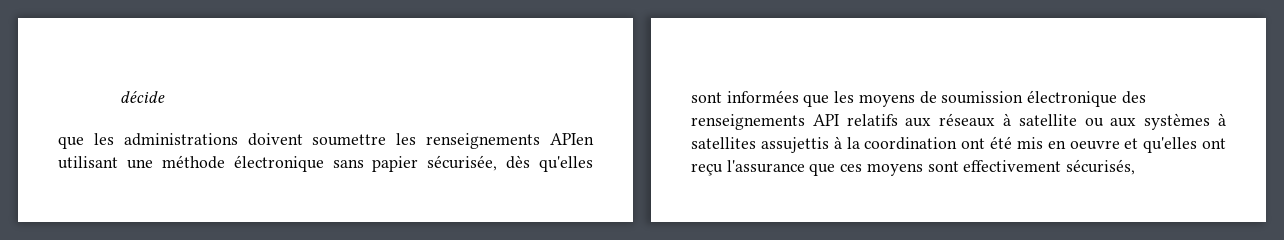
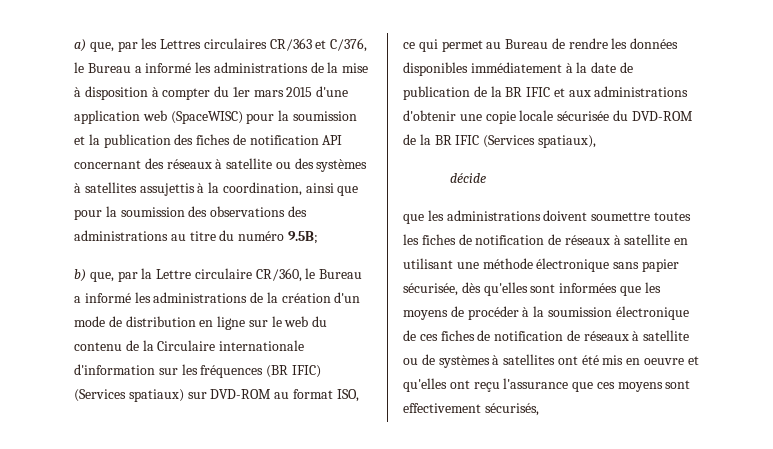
+ a) que, par les Lettres circulaires CR/363 et C/376, le Bureau a informé les administrations de la mise à disposition à compter du 1er mars 2015 d'une application web (SpaceWISC) pour la soumission et la publication des fiches de notification API concernant des réseaux à satellite ou des systèmes à satellites assujettis à la coordination, ainsi que pour la soumission des observations des administrations au titre du numéro 9.5B;
+ b) que, par la Lettre circulaire CR/360, le Bureau a informé les administrations de la création d'un mode de distribution en ligne sur le web du contenu de la Circulaire internationale d'information sur les fréquences (BR IFIC) (Services spatiaux) sur DVD-ROM au format ISO, ce qui permet au Bureau de rendre les données disponibles immédiatement à la date de publication de la BR IFIC et aux administrations d'obtenir une copie locale sécurisée du DVD-ROM de la BR IFIC (Services spatiaux),
- que les administrations doivent soumettre les renseignements APIen utilisant une méthode électronique sans papier sécurisée, dès qu'elles sont informées que les moyens de soumission électronique des renseignements API relatifs aux réseaux à satellite ou aux systèmes à satellites assujettis à la coordination ont été mis en oeuvre et qu'elles ont reçu l'assurance que ces moyens sont effectivement sécurisés,
+ que les administrations doivent soumettre toutes les fiches de notification de réseaux à satellite en utilisant une méthode électronique sans papier sécurisée, dès qu'elles sont informées que les moyens de procéder à la soumission électronique de ces fiches de notification de réseaux à satellite ou de systèmes à satellites ont été mis en oeuvre et qu'elles ont reçu l'assurance que ces moyens sont effectivement sécurisés,

